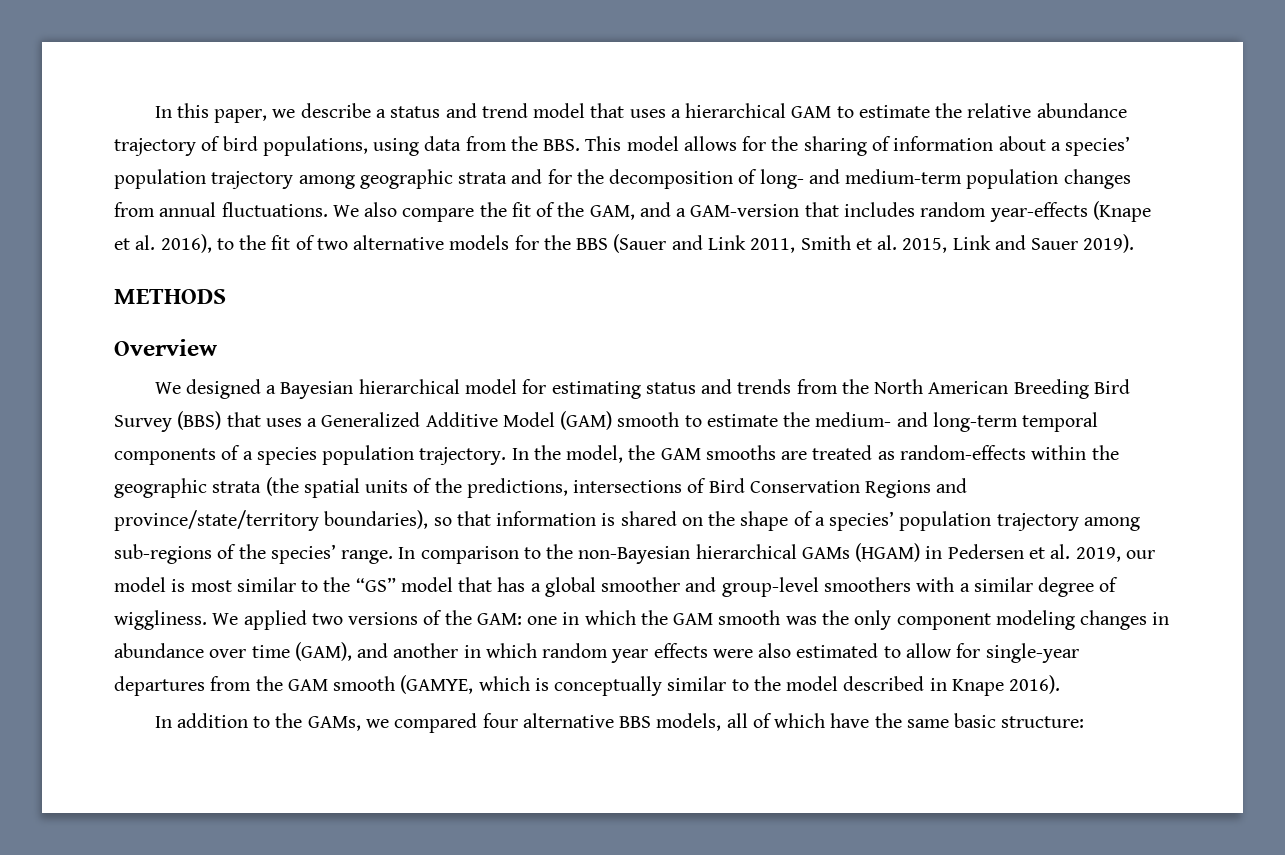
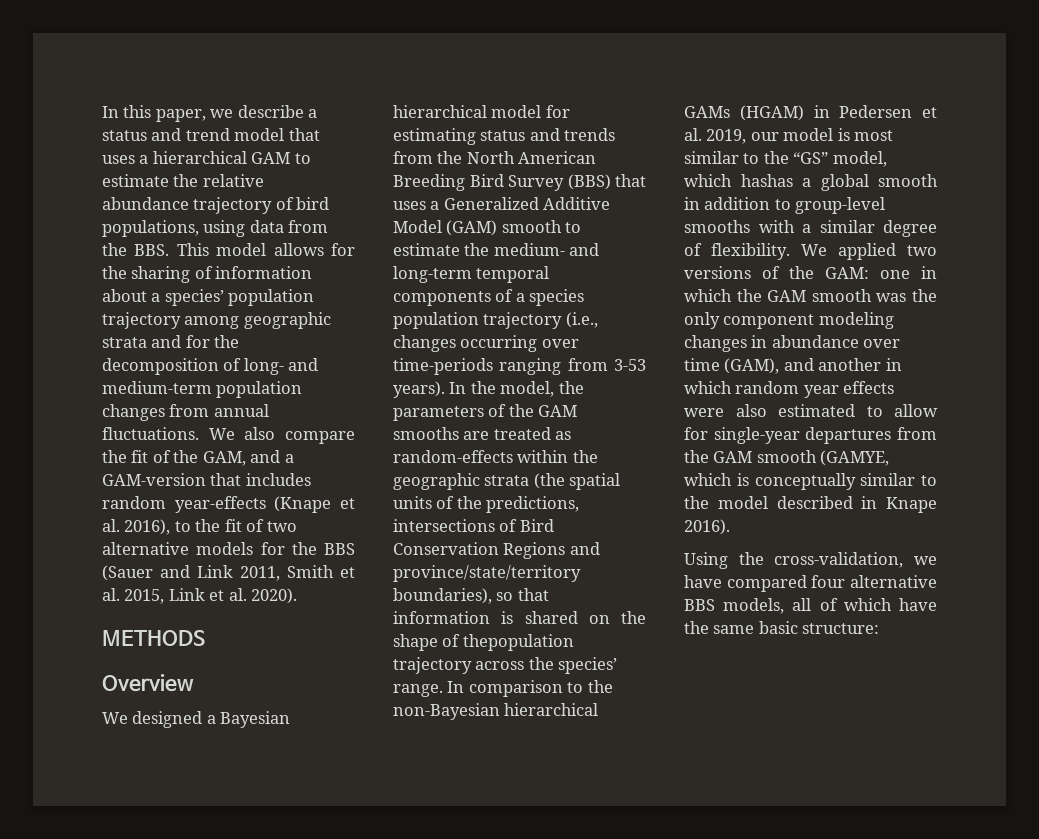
- We also compare the fit of the GAM, and a GAM-version that includes random year-effects (Knape et al. 2016), to the fit of two alternative models for the BBS (Sauer and Link 2011, Smith et al. 2015, Link and Sauer 2019).
+ We also compare the fit of the GAM, and a GAM-version that includes random year-effects (Knape et al. 2016), to the fit of two alternative models for the BBS (Sauer and Link 2011, Smith et al. 2015, Link et al. 2020).
- We designed a Bayesian hierarchical model for estimating status and trends from the North American Breeding Bird Survey (BBS) that uses a Generalized Additive Model (GAM) smooth to estimate the medium- and long-term temporal components of a species population trajectory.
+ We designed a Bayesian hierarchical model for estimating status and trends from the North American Breeding Bird Survey (BBS) that uses a Generalized Additive Model (GAM) smooth to estimate the medium- and long-term temporal components of a species population trajectory (i.e., changes occurring over time-periods ranging from 3-53 years).
- In the model, the GAM smooths are treated as random-effects within the geographic strata (the spatial units of the predictions, intersections of Bird Conservation Regions and province/state/territory boundaries), so that information is shared on the shape of a species’ population trajectory among sub-regions of the species’ range.
+ In the model, the parameters of the GAM smooths are treated as random-effects within the geographic strata (the spatial units of the predictions, intersections of Bird Conservation Regions and province/state/territory boundaries), so that information is shared on the shape of thepopulation trajectory across the species’ range.
- In comparison to the non-Bayesian hierarchical GAMs (HGAM) in Pedersen et al. 2019, our model is most similar to the “GS” model that has a global smoother and group-level smoothers with a similar degree of wiggliness.
+ In comparison to the non-Bayesian hierarchical GAMs (HGAM) in Pedersen et al. 2019, our model is most similar to the “GS” model, which hashas a global smooth in addition to group-level smooths with a similar degree of flexibility.
- In addition to the GAMs, we compared four alternative BBS models, all of which have the same basic structure:
+ Using the cross-validation, we have compared four alternative BBS models, all of which have the same basic structure:

